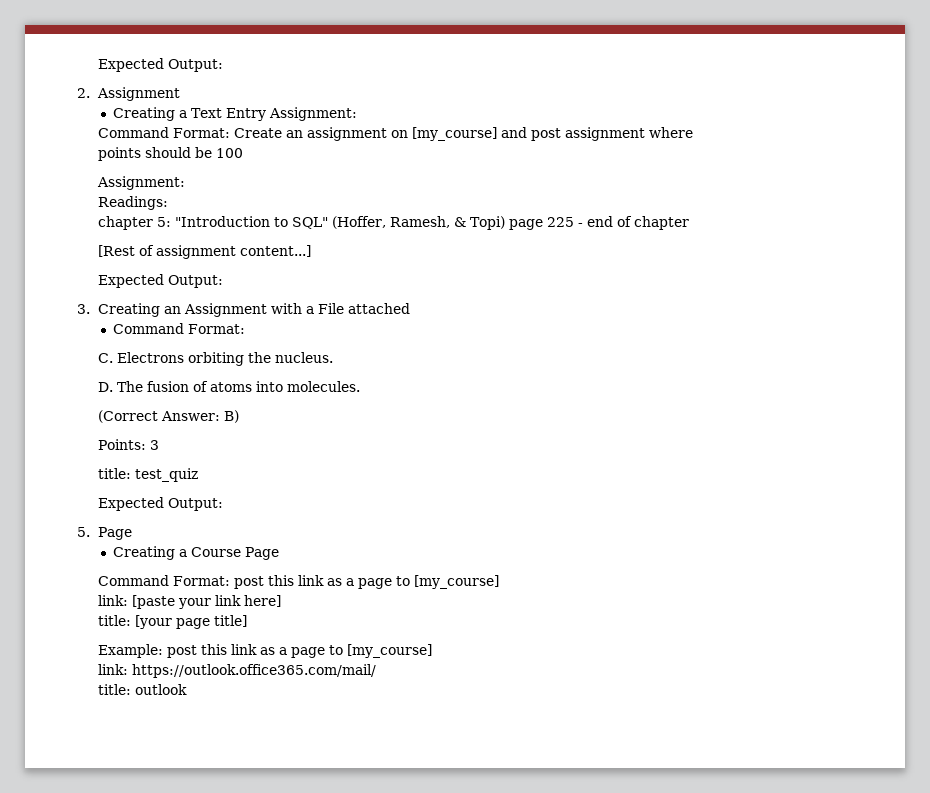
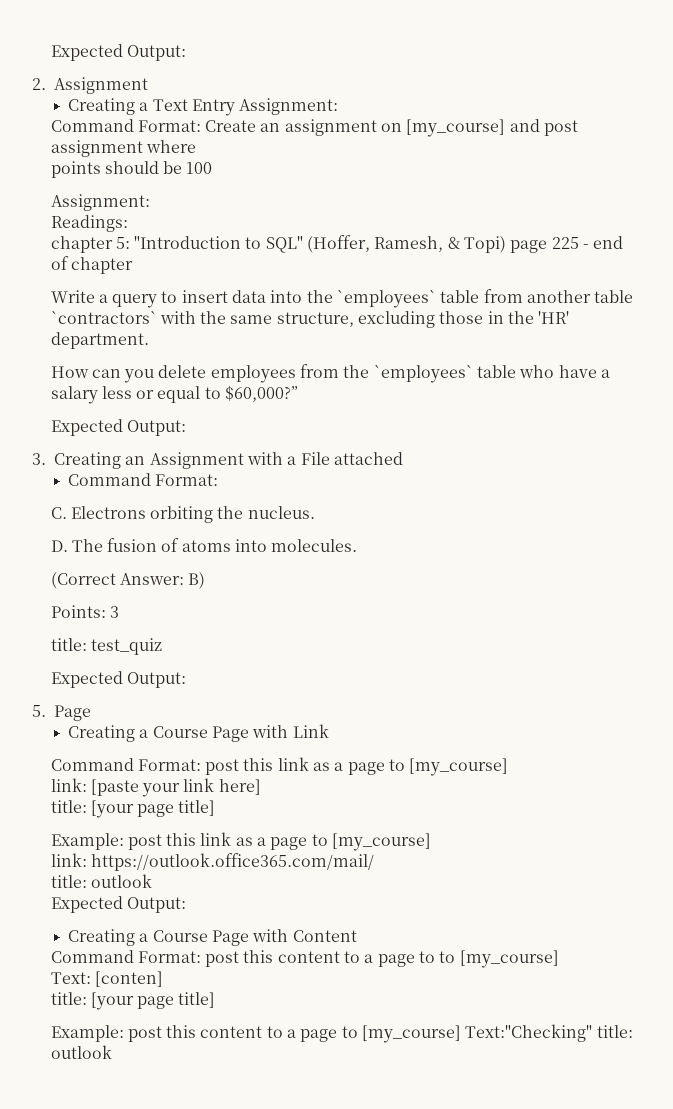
- [Rest of assignment content...]
+ Write a query to insert data into the `employees` table from another table `contractors` with the same structure, excluding those in the 'HR' department.
+ How can you delete employees from the `employees` table who have a salary less or equal to $60,000?”
- Creating a Course Page
+ Creating a Course Page with Link
  link: https://outlook.office365.com/mail/
  title: outlook
+ Expected Output:
+ Creating a Course Page with Content
+ Command Format: post this content to a page to to [my_course]
+ Text: [conten]
+ title: [your page title]
+ Example: post this content to a page to [my_course] Text:"Checking" title: outlook

